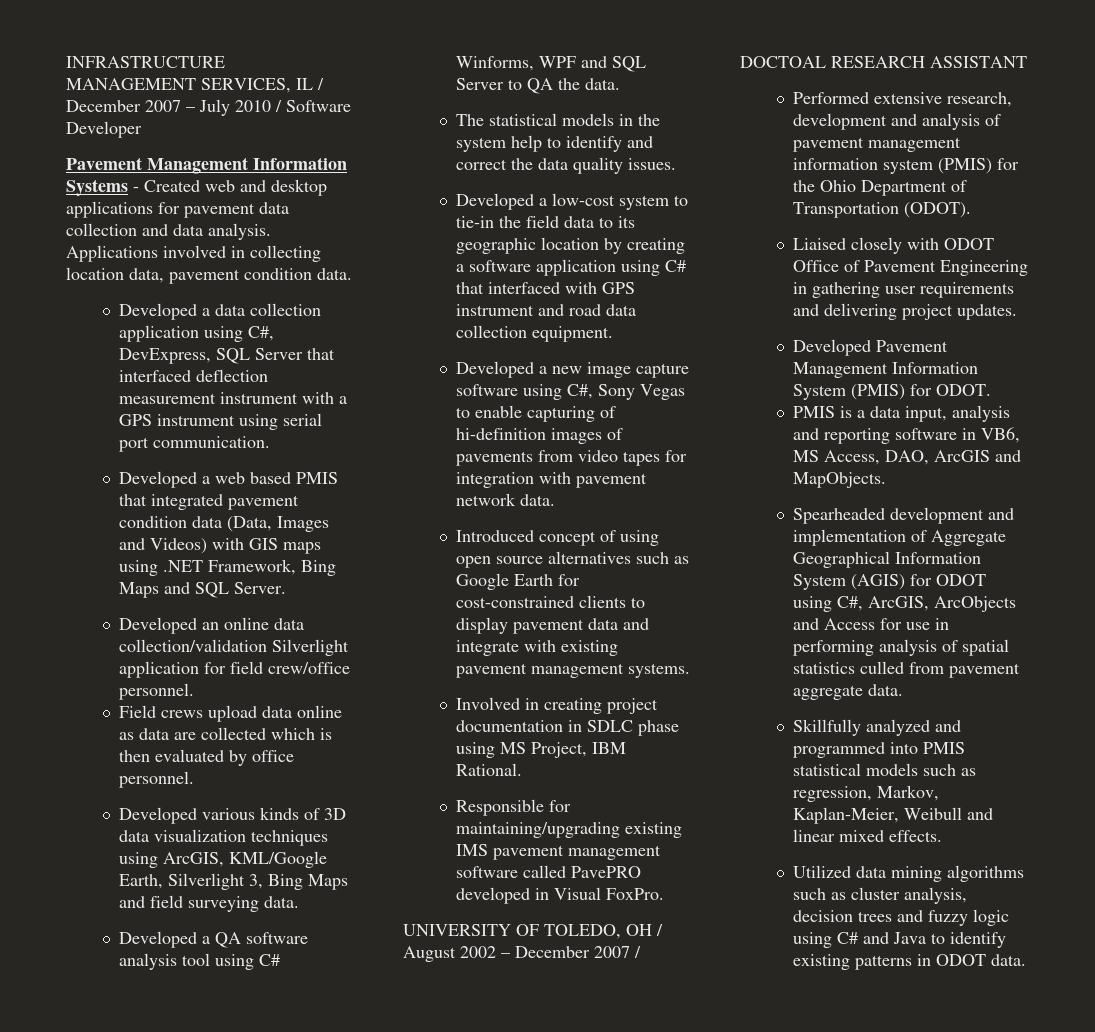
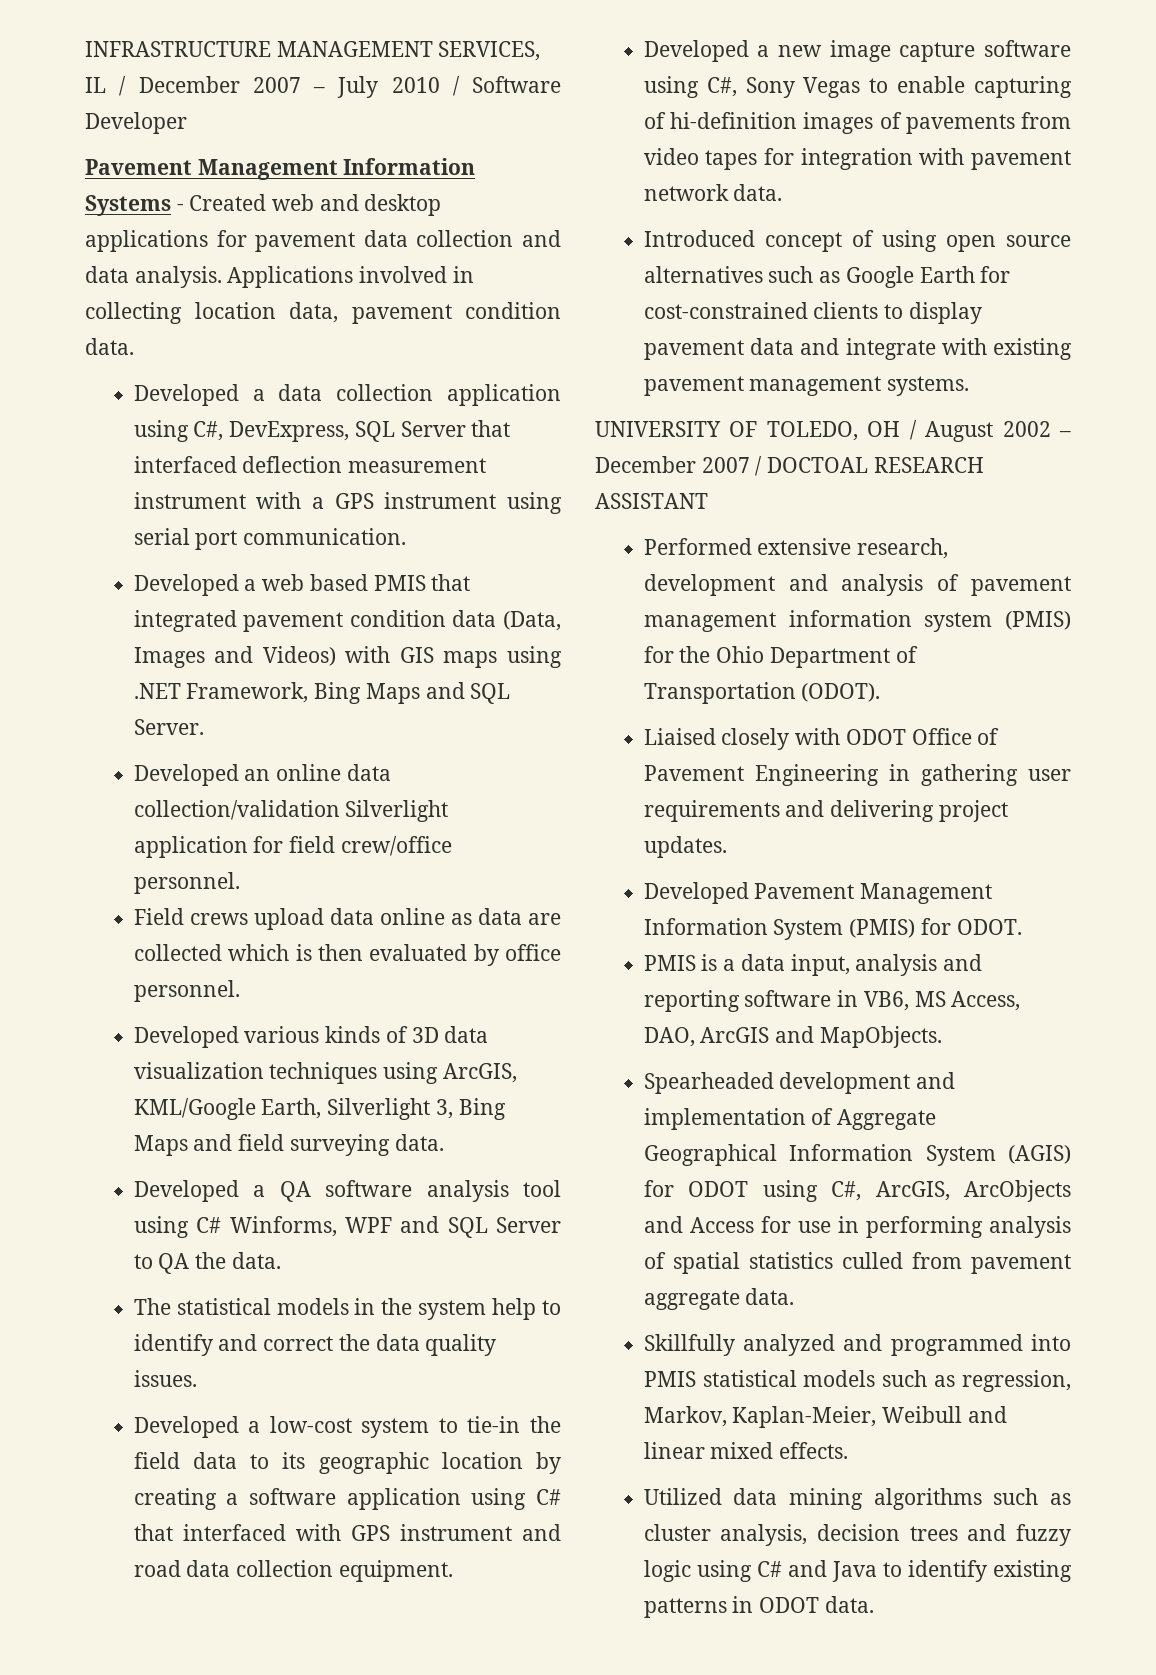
- Involved in creating project documentation in SDLC phase using MS Project, IBM Rational.
- Responsible for maintaining/upgrading existing IMS pavement management software called PavePRO developed in Visual FoxPro.

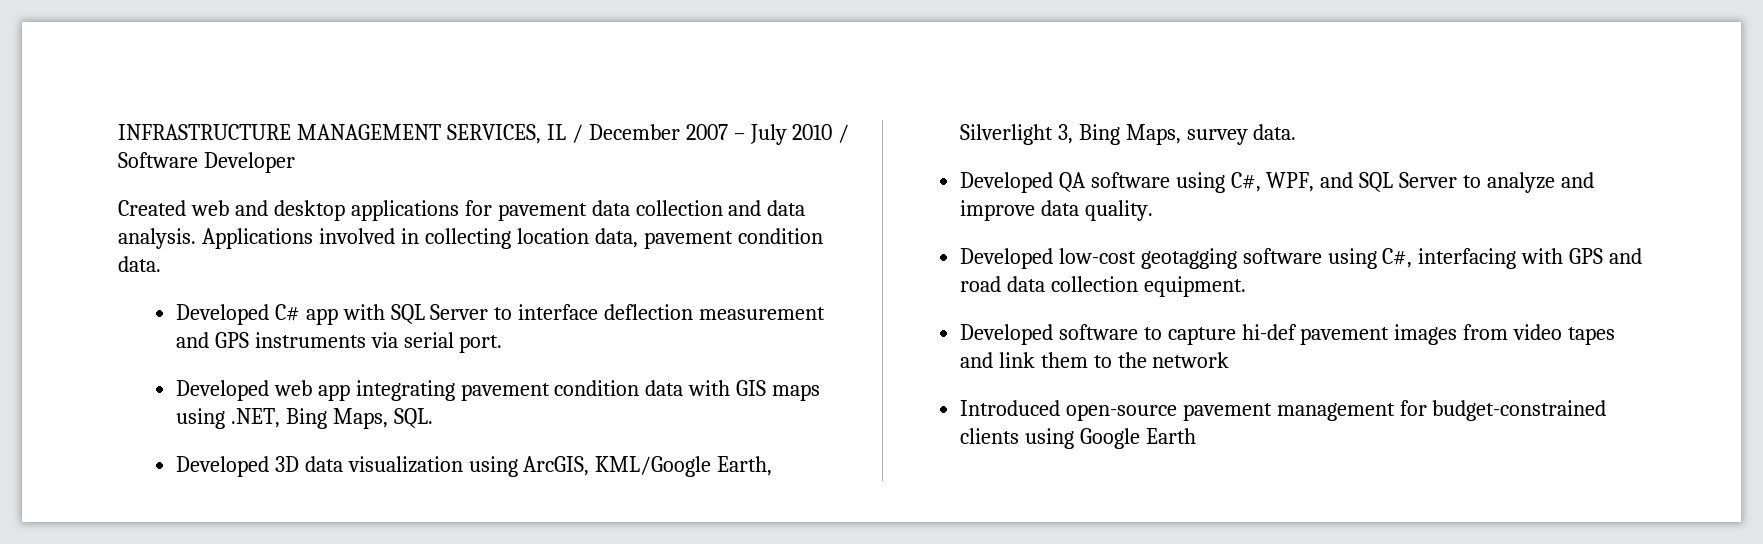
- Pavement Management Information Systems - Created web and desktop applications for pavement data collection and data analysis.
+ Created web and desktop applications for pavement data collection and data analysis.
- Developed a data collection application using C#, DevExpress, SQL Server that interfaced deflection measurement instrument with a GPS instrument using serial port communication.
- Developed a web based PMIS that integrated pavement condition data (Data, Images and Videos) with GIS maps using .NET Framework, Bing Maps and SQL Server.
- Developed an online data collection/validation Silverlight application for field crew/office personnel.
- Field crews upload data online as data are collected which is then evaluated by office personnel.
- Developed various kinds of 3D data visualization techniques using ArcGIS, KML/Google Earth, Silverlight 3, Bing Maps and field surveying data.
- Developed a QA software analysis tool using C# Winforms, WPF and SQL Server to QA the data.
- The statistical models in the system help to identify and correct the data quality issues.
- Developed a low-cost system to tie-in the field data to its geographic location by creating a software application using C# that interfaced with GPS instrument and road data collection equipment.
+ Developed C# app with SQL Server to interface deflection measurement and GPS instruments via serial port.
+ Developed web app integrating pavement condition data with GIS maps using .NET, Bing Maps, SQL.
+ Developed 3D data visualization using ArcGIS, KML/Google Earth, Silverlight 3, Bing Maps, survey data.
+ Developed QA software using C#, WPF, and SQL Server to analyze and improve data quality.
+ Developed low-cost geotagging software using C#, interfacing with GPS and road data collection equipment.
- Developed a new image capture software using C#, Sony Vegas to enable capturing of hi-definition images of pavements from video tapes for integration with pavement network data.
+ Developed software to capture hi-def pavement images from video tapes and link them to the network
- Introduced concept of using open source alternatives such as Google Earth for cost-constrained clients to display pavement data and integrate with existing pavement management systems.
- UNIVERSITY OF TOLEDO, OH / August 2002 – December 2007 / DOCTOAL RESEARCH ASSISTANT
- Performed extensive research, development and analysis of pavement management information system (PMIS) for the Ohio Department of Transportation (ODOT).
- Liaised closely with ODOT Office of Pavement Engineering in gathering user requirements and delivering project updates.
- Developed Pavement Management Information System (PMIS) for ODOT.
- PMIS is a data input, analysis and reporting software in VB6, MS Access, DAO, ArcGIS and MapObjects.
- Spearheaded development and implementation of Aggregate Geographical Information System (AGIS) for ODOT using C#, ArcGIS, ArcObjects and Access for use in performing analysis of spatial statistics culled from pavement aggregate data.
- Skillfully analyzed and programmed into PMIS statistical models such as regression, Markov, Kaplan-Meier, Weibull and linear mixed effects.
- Utilized data mining algorithms such as cluster analysis, decision trees and fuzzy logic using C# and Java to identify existing patterns in ODOT data.
+ Introduced open-source pavement management for budget-constrained clients using Google Earth

